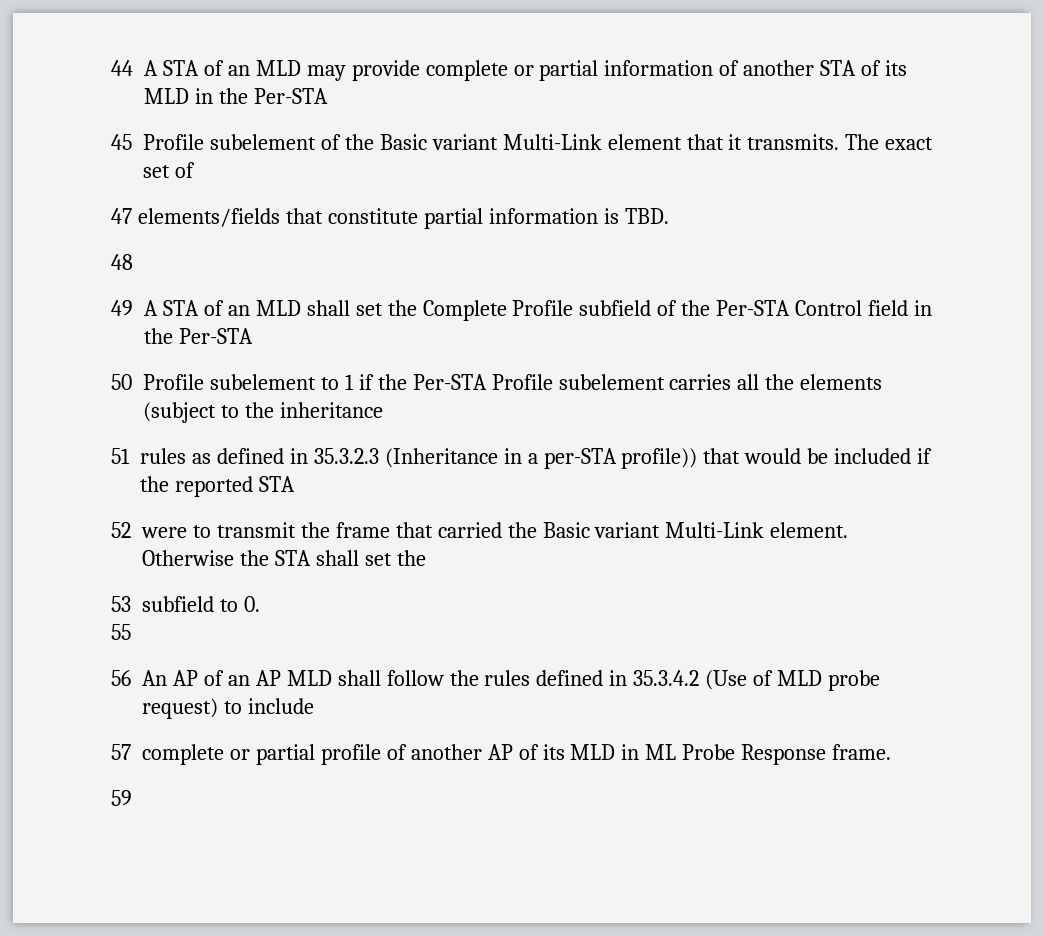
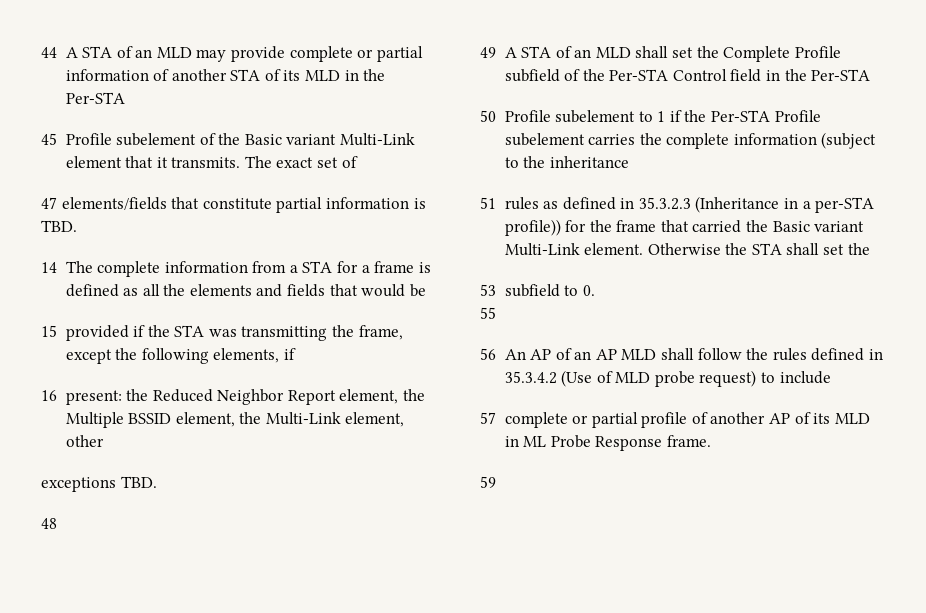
+ 14 The complete information from a STA for a frame is defined as all the elements and fields that would be
+ 15 provided if the STA was transmitting the frame, except the following elements, if
+ 16 present: the Reduced Neighbor Report element, the Multiple BSSID element, the Multi-Link element, other
+ exceptions TBD.
- 50 Profile subelement to 1 if the Per-STA Profile subelement carries all the elements (subject to the inheritance
+ 50 Profile subelement to 1 if the Per-STA Profile subelement carries the complete information (subject to the inheritance
- 51 rules as defined in 35.3.2.3 (Inheritance in a per-STA profile)) that would be included if the reported STA
- 52 were to transmit the frame that carried the Basic variant Multi-Link element.
+ 51 rules as defined in 35.3.2.3 (Inheritance in a per-STA profile)) for the frame that carried the Basic variant Multi-Link element.

